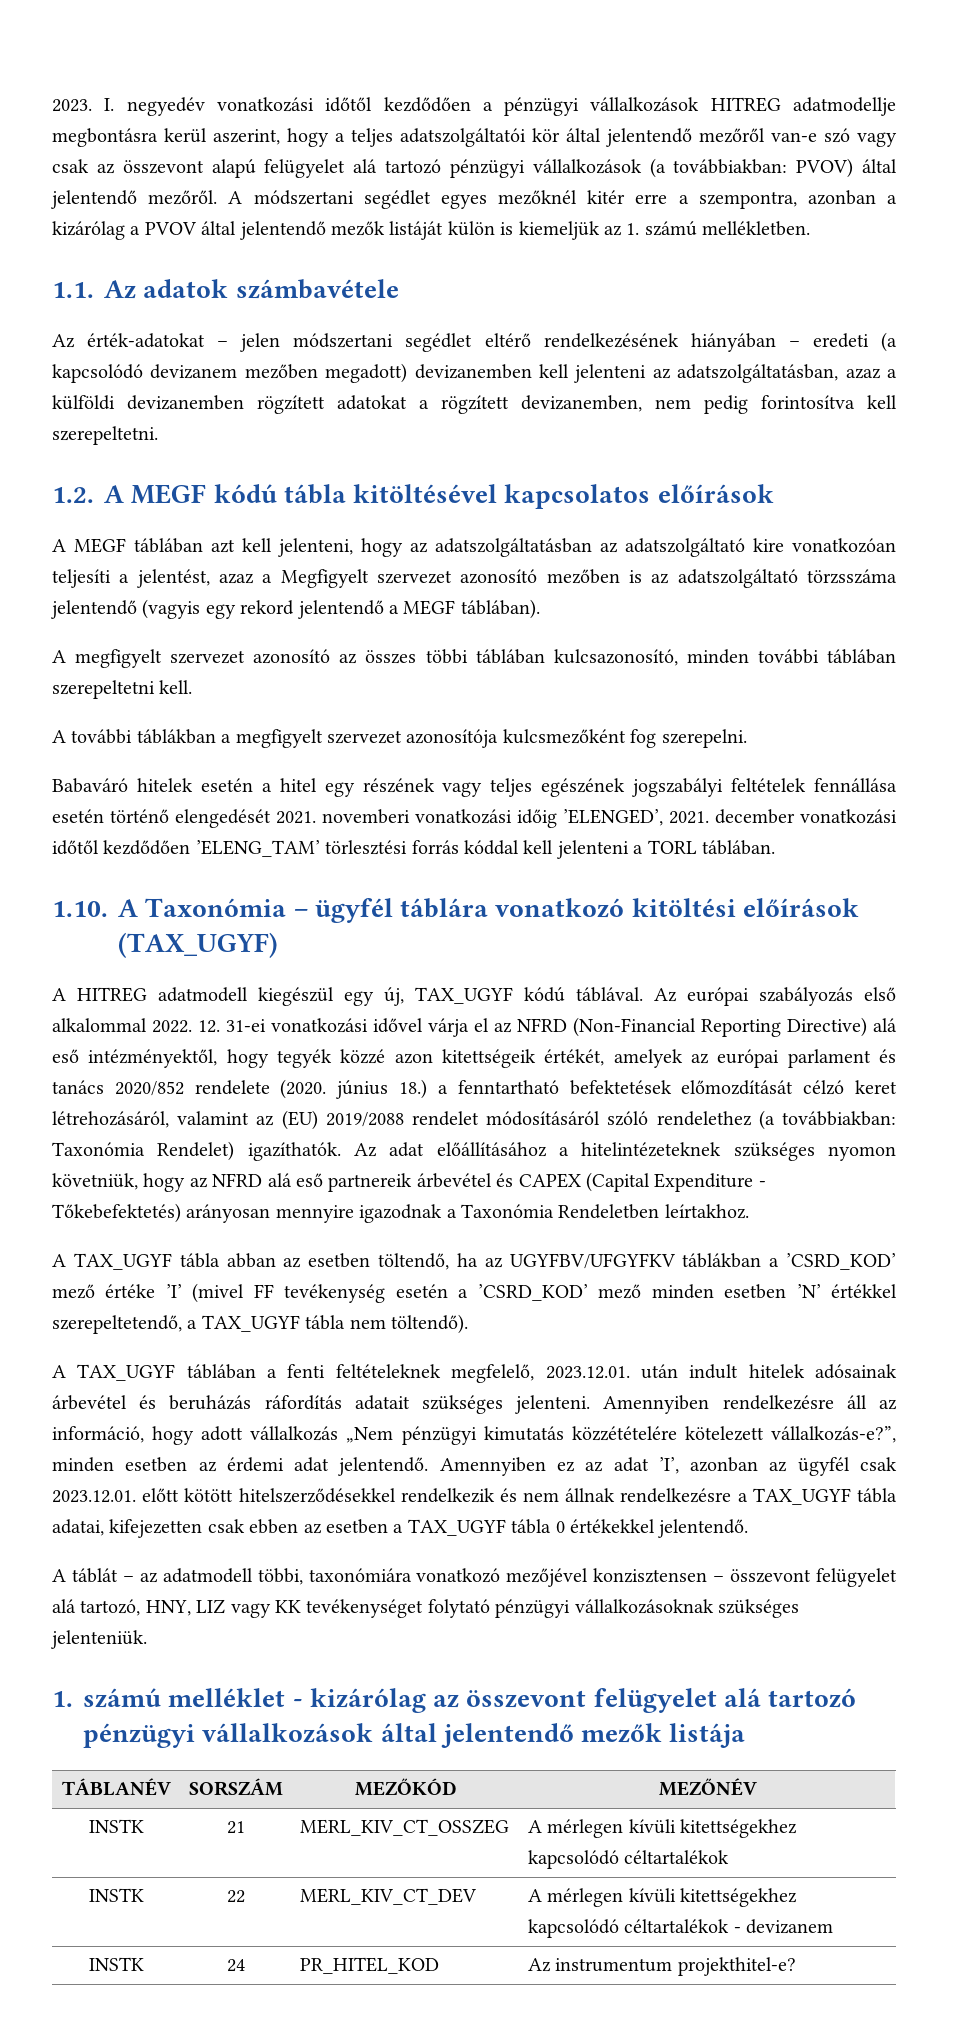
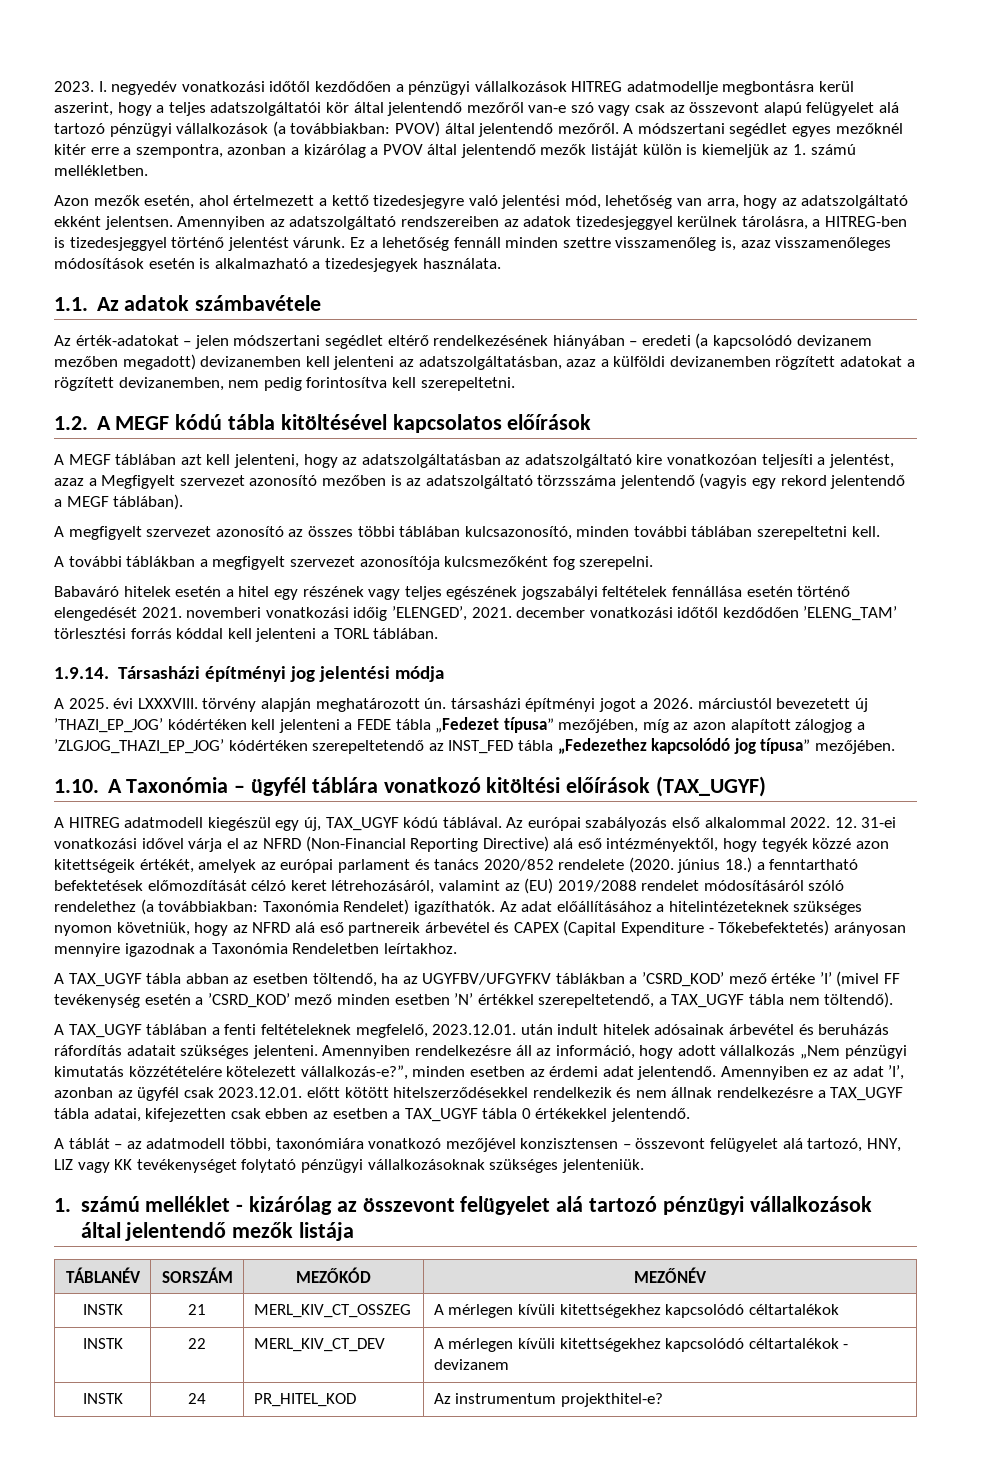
+ Azon mezők esetén, ahol értelmezett a kettő tizedesjegyre való jelentési mód, lehetőség van arra, hogy az adatszolgáltató ekként jelentsen. Amennyiben az adatszolgáltató rendszereiben az adatok tizedesjeggyel kerülnek tárolásra, a HITREG-ben is tizedesjeggyel történő jelentést várunk. Ez a lehetőség fennáll minden szettre visszamenőleg is, azaz visszamenőleges módosítások esetén is alkalmazható a tizedesjegyek használata.
+ 1.9.14. Társasházi építményi jog jelentési módja
+ A 2025. évi LXXXVIII. törvény alapján meghatározott ún. társasházi építményi jogot a 2026. márciustól bevezetett új ’THAZI_EP_JOG’ kódértéken kell jelenteni a FEDE tábla „Fedezet típusa” mezőjében, míg az azon alapított zálogjog a ’ZLGJOG_THAZI_EP_JOG’ kódértéken szerepeltetendő az INST_FED tábla „Fedezethez kapcsolódó jog típusa” mezőjében.

